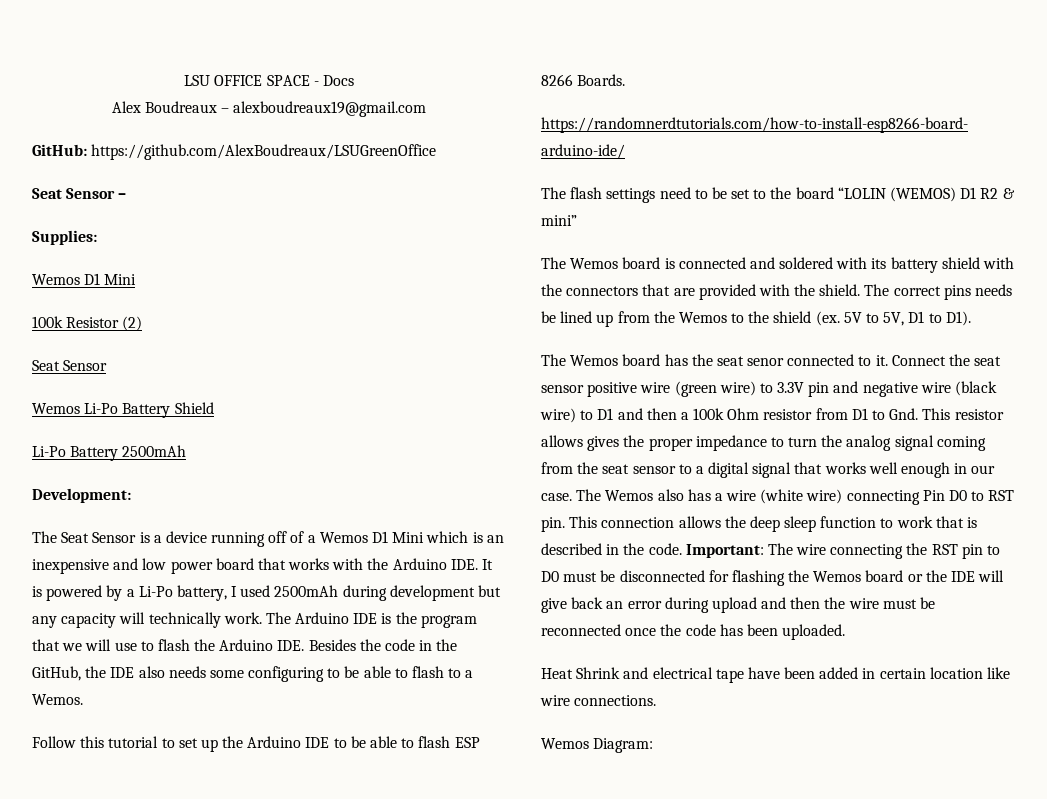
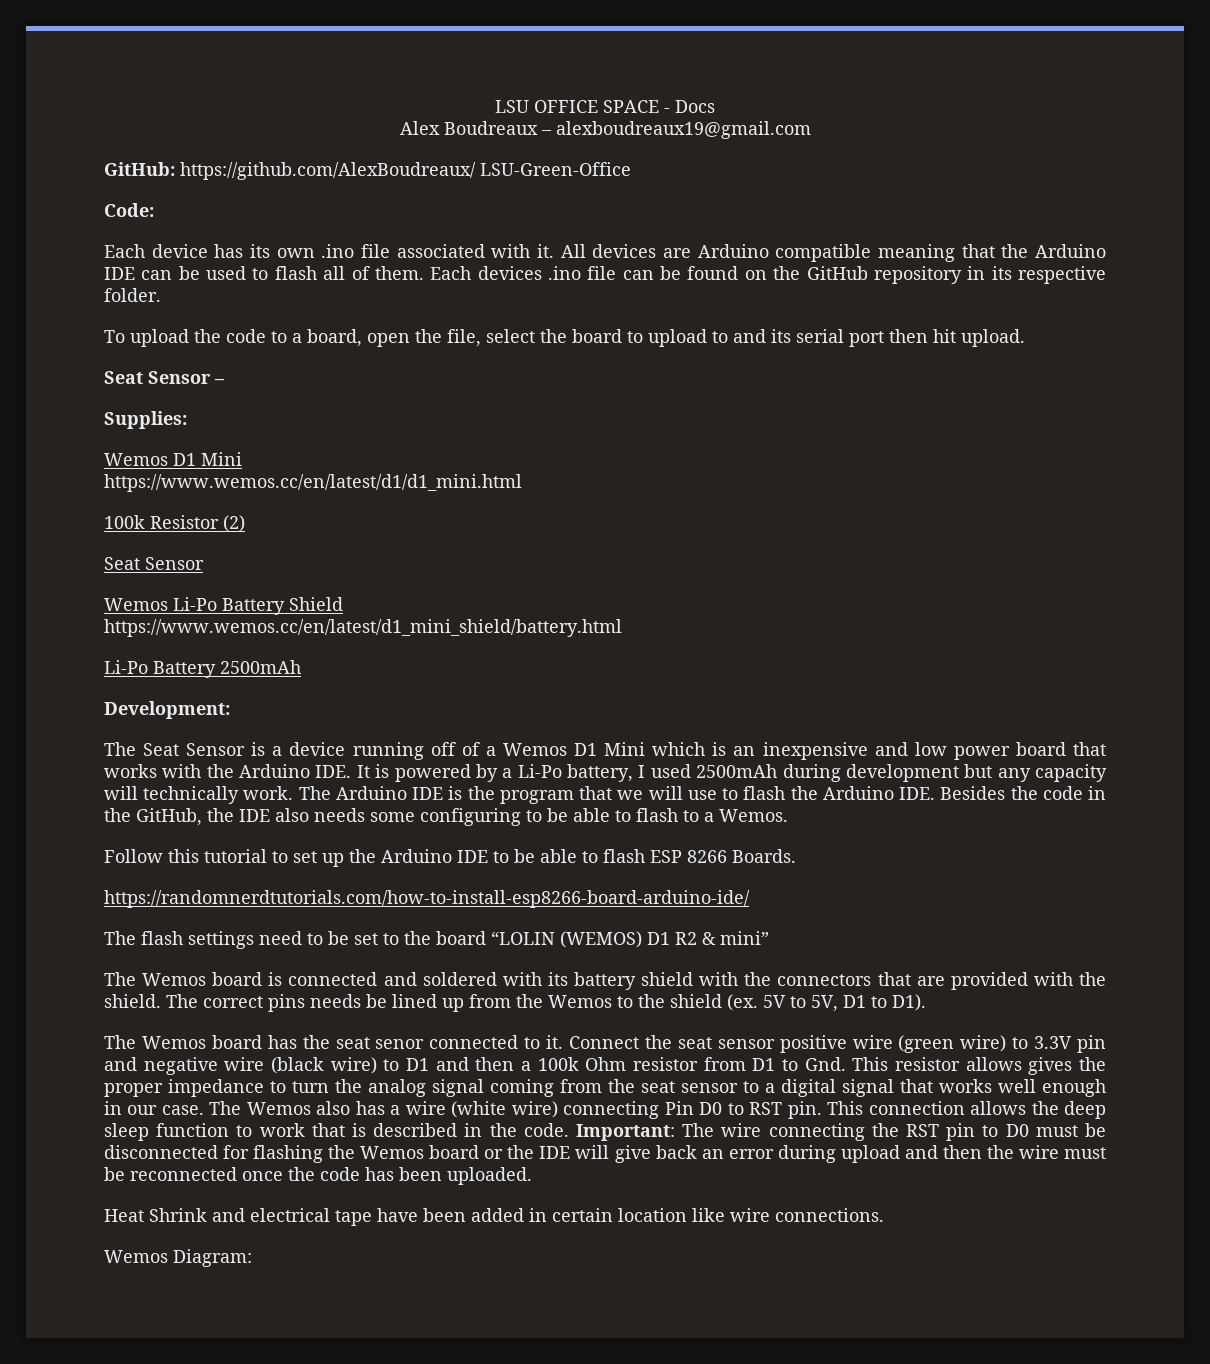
- GitHub: https://github.com/AlexBoudreaux/LSUGreenOffice
+ GitHub: https://github.com/AlexBoudreaux/ LSU-Green-Office
+ Code:
+ Each device has its own .ino file associated with it. All devices are Arduino compatible meaning that the Arduino IDE can be used to flash all of them. Each devices .ino file can be found on the GitHub repository in its respective folder.
+ To upload the code to a board, open the file, select the board to upload to and its serial port then hit upload.
+ https://www.wemos.cc/en/latest/d1/d1_mini.html
+ https://www.wemos.cc/en/latest/d1_mini_shield/battery.html

